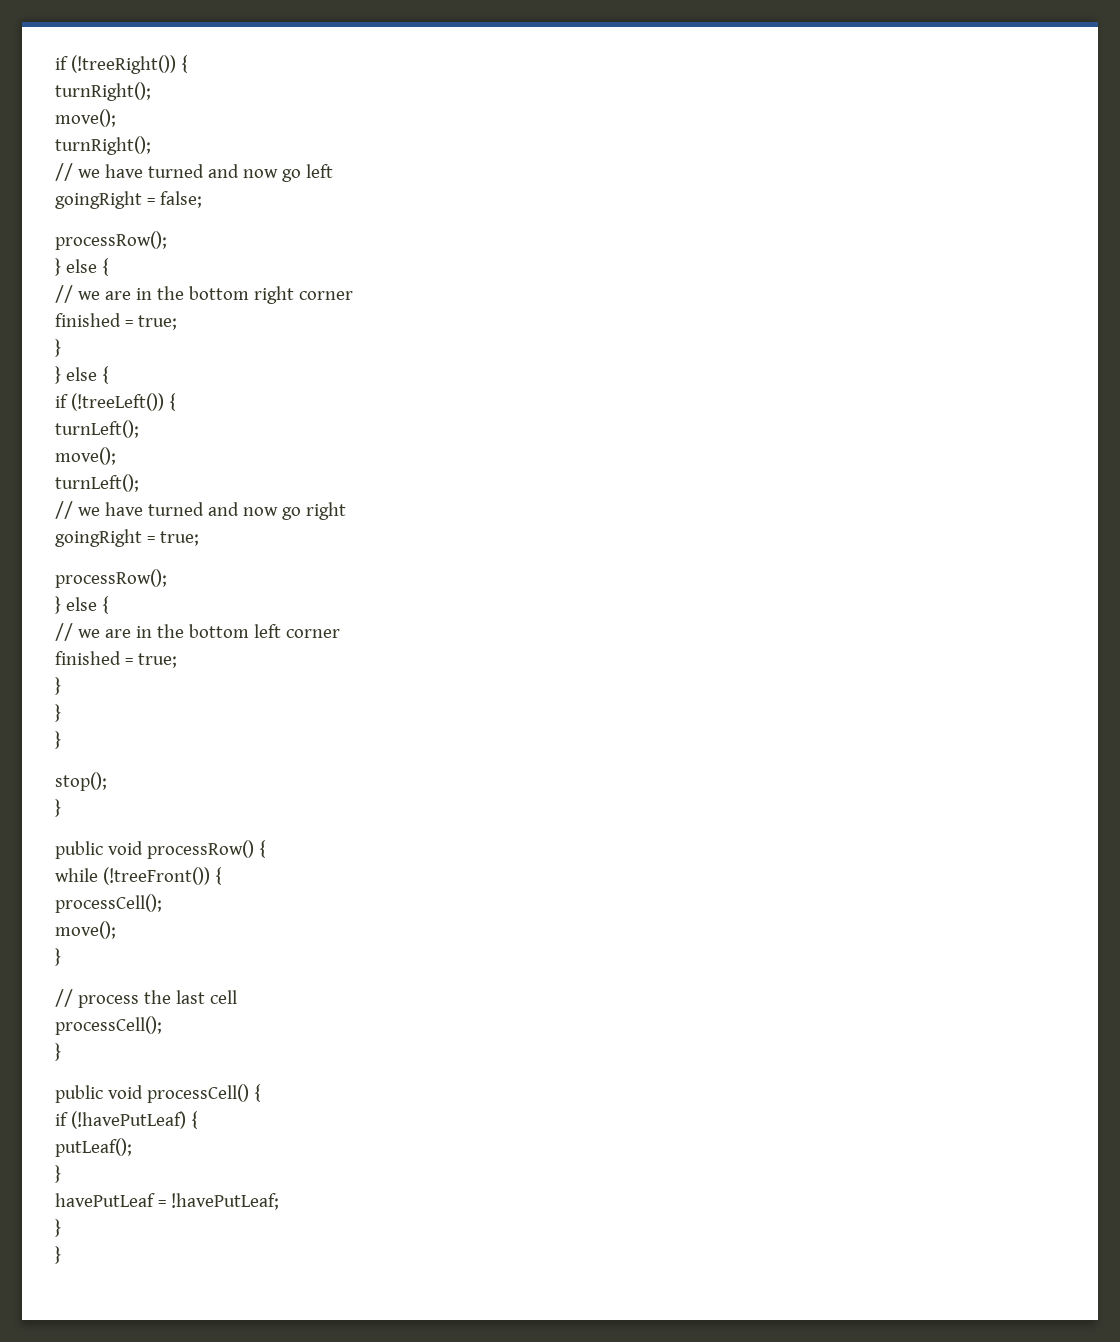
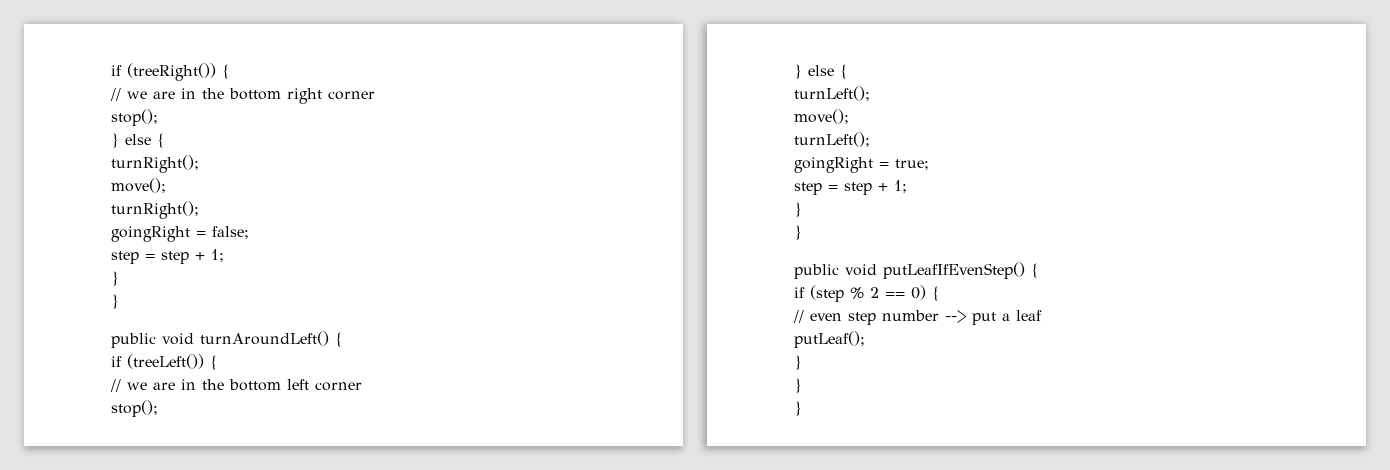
- if (!treeRight()) {
- turnRight();
- move();
- turnRight();
- // we have turned and now go left
- goingRight = false;
- processRow();
- } else {
+ if (treeRight()) {
  // we are in the bottom right corner
- finished = true;
+ stop();
+ } else {
+ turnRight();
+ move();
+ turnRight();
+ goingRight = false;
+ step = step + 1;
  }
- } else {
- if (!treeLeft()) {
- turnLeft();
- move();
- turnLeft();
- // we have turned and now go right
- goingRight = true;
- processRow();
- } else {
+ }
+ public void turnAroundLeft() {
+ if (treeLeft()) {
  // we are in the bottom left corner
- finished = true;
+ stop();
+ } else {
+ turnLeft();
+ move();
+ turnLeft();
+ goingRight = true;
+ step = step + 1;
  }
  }
- }
- stop();
- }
- public void processRow() {
- while (!treeFront()) {
- processCell();
- move();
- }
- // process the last cell
- processCell();
- }
- public void processCell() {
- if (!havePutLeaf) {
+ public void putLeafIfEvenStep() {
+ if (step % 2 == 0) {
+ // even step number --> put a leaf
  putLeaf();
  }
- havePutLeaf = !havePutLeaf;

